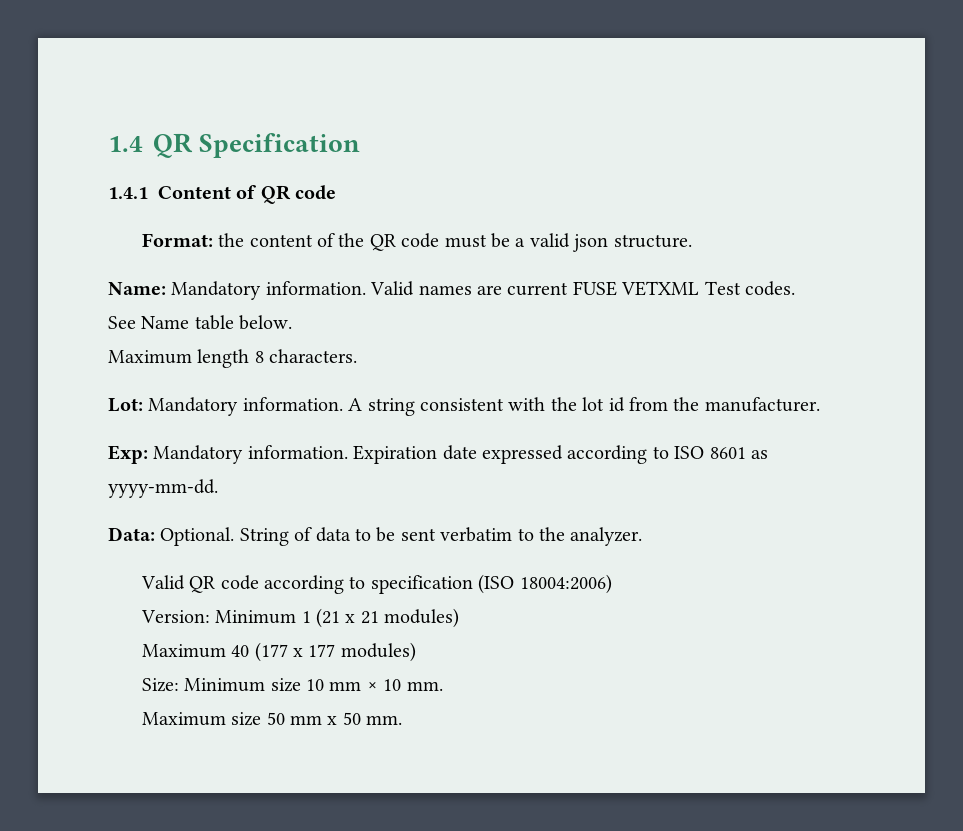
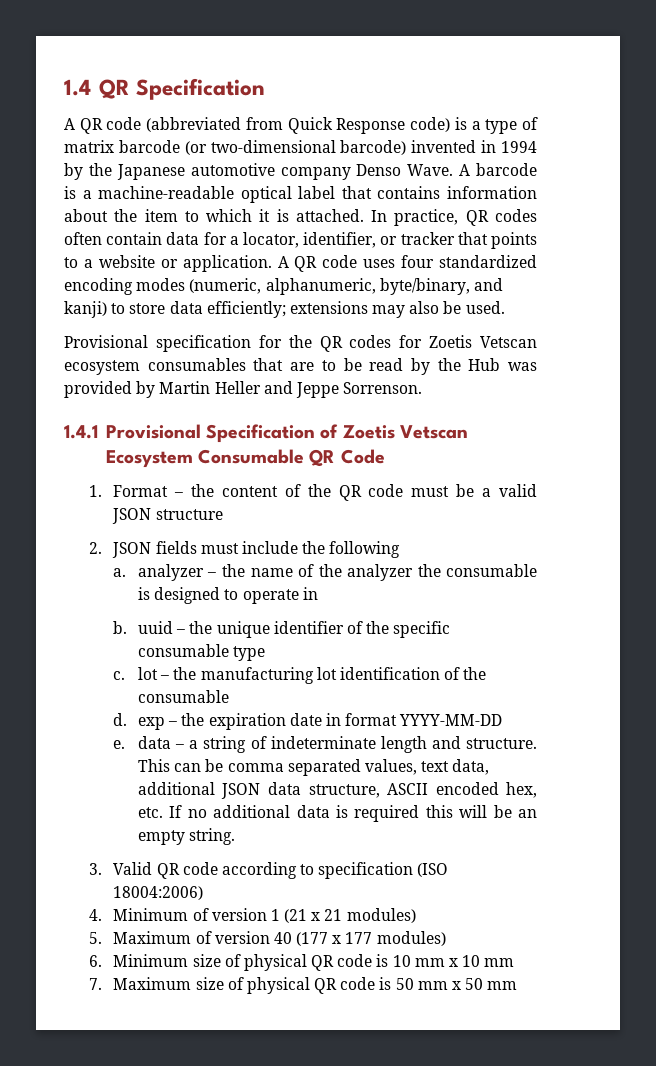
- 1.4.1 Content of QR code
- Format: the content of the QR code must be a valid json structure.
- Name: Mandatory information. Valid names are current FUSE VETXML Test codes.
- See Name table below.
- Maximum length 8 characters.
- Lot: Mandatory information. A string consistent with the lot id from the manufacturer.
- Exp: Mandatory information. Expiration date expressed according to ISO 8601 as yyyy-mm-dd.
- Data: Optional. String of data to be sent verbatim to the analyzer.
- Valid QR code according to specification (ISO 18004:2006)
+ A QR code (abbreviated from Quick Response code) is a type of matrix barcode (or two-dimensional barcode) invented in 1994 by the Japanese automotive company Denso Wave. A barcode is a machine-readable optical label that contains information about the item to which it is attached. In practice, QR codes often contain data for a locator, identifier, or tracker that points to a website or application. A QR code uses four standardized encoding modes (numeric, alphanumeric, byte/binary, and kanji) to store data efficiently; extensions may also be used.
+ Provisional specification for the QR codes for Zoetis Vetscan ecosystem consumables that are to be read by the Hub was provided by Martin Heller and Jeppe Sorrenson.
+ 1.4.1 Provisional Specification of Zoetis Vetscan Ecosystem Consumable QR Code
+ 1. Format – the content of the QR code must be a valid JSON structure
+ 2. JSON fields must include the following
+ a. analyzer – the name of the analyzer the consumable is designed to operate in
+ b. uuid – the unique identifier of the specific consumable type
+ c. lot – the manufacturing lot identification of the consumable
+ d. exp – the expiration date in format YYYY-MM-DD
+ e. data – a string of indeterminate length and structure. This can be comma separated values, text data, additional JSON data structure, ASCII encoded hex, etc. If no additional data is required this will be an empty string.
+ 3. Valid QR code according to specification (ISO 18004:2006)
- Version: Minimum 1 (21 x 21 modules)
+ 4. Minimum of version 1 (21 x 21 modules)
- Maximum 40 (177 x 177 modules)
+ 5. Maximum of version 40 (177 x 177 modules)
- Size: Minimum size 10 mm × 10 mm.
- Maximum size 50 mm x 50 mm.
+ 6. Minimum size of physical QR code is 10 mm x 10 mm
+ 7. Maximum size of physical QR code is 50 mm x 50 mm

